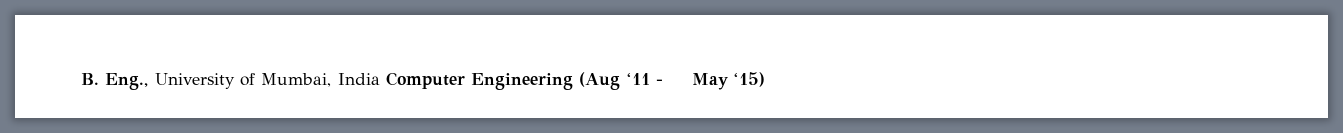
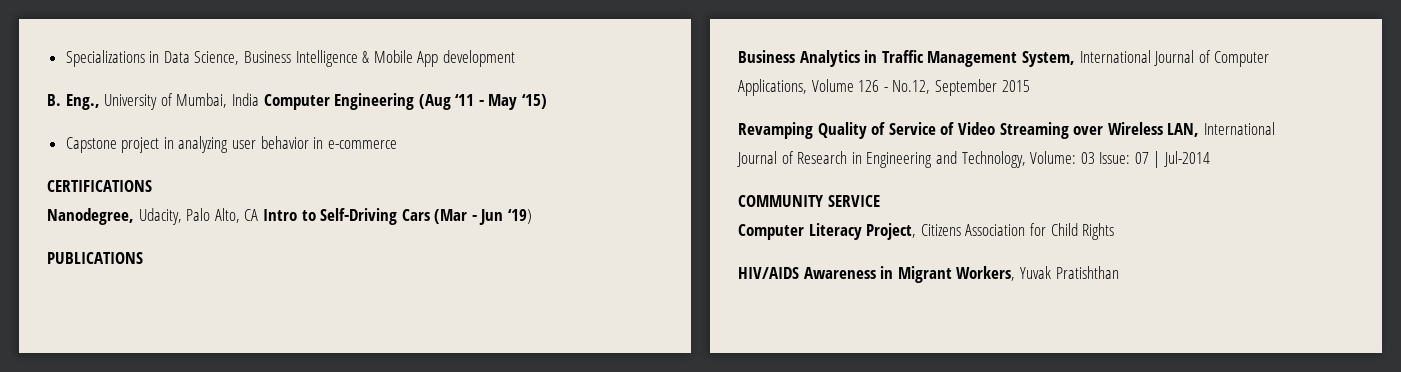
+ Specializations in Data Science, Business Intelligence & Mobile App development
+ Capstone project in analyzing user behavior in e-commerce
+ CERTIFICATIONS
+ Nanodegree, Udacity, Palo Alto, CA Intro to Self-Driving Cars (Mar - Jun ‘19)
+ PUBLICATIONS
+ Business Analytics in Traffic Management System, International Journal of Computer Applications, Volume 126 - No.12, September 2015
+ Revamping Quality of Service of Video Streaming over Wireless LAN, International Journal of Research in Engineering and Technology, Volume: 03 Issue: 07 | Jul-2014
+ COMMUNITY SERVICE
+ Computer Literacy Project, Citizens Association for Child Rights
+ HIV/AIDS Awareness in Migrant Workers, Yuvak Pratishthan

